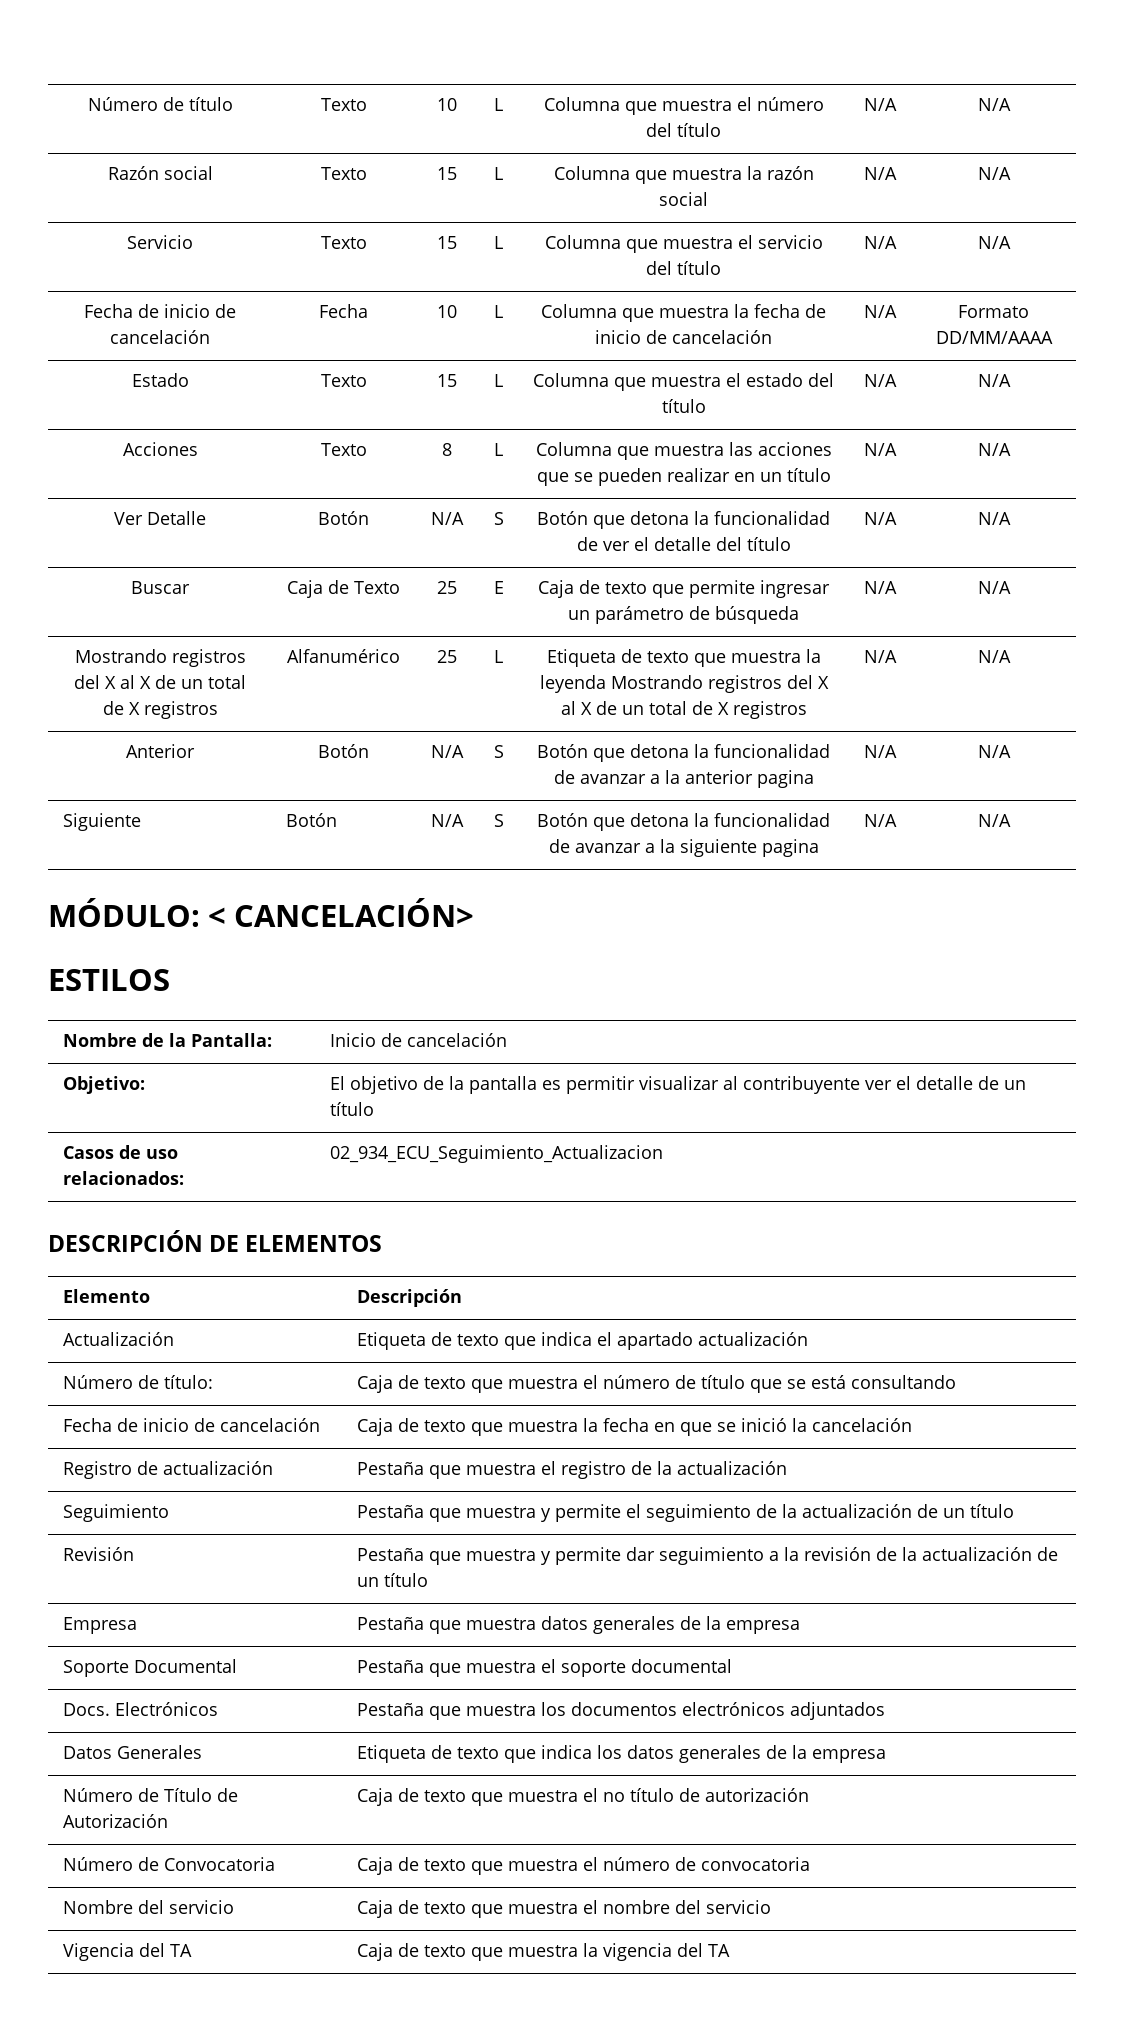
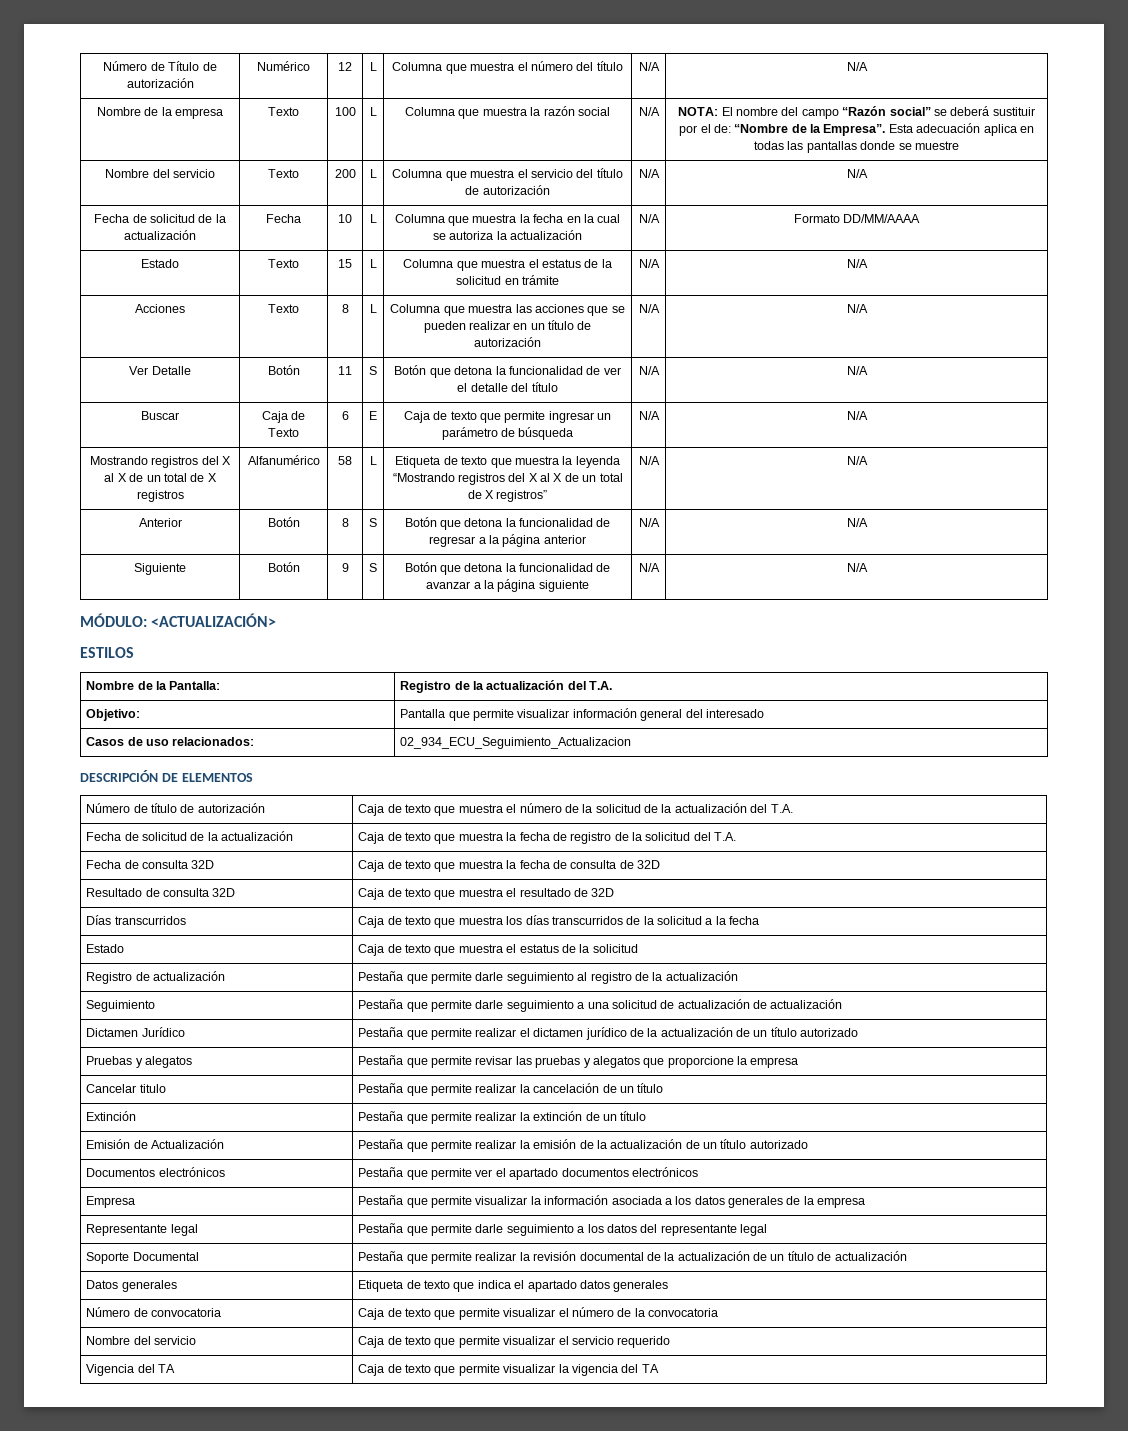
- Número de título | Texto | 10 | L | Columna que muestra el número del título | N/A | N/A
+ Número de Título de autorización | Numérico | 12 | L | Columna que muestra el número del título | N/A | N/A
- Razón social | Texto | 15
+ Nombre de la empresa | Texto | 100
- Columna que muestra la razón social | N/A | N/A
- Servicio | Texto | 15 | L | Columna que muestra el servicio del título | N/A | N/A
+ Columna que muestra la razón social | N/A | NOTA: El nombre del campo “Razón social” se deberá sustituir por el de: “Nombre de la Empresa”. Esta adecuación aplica en todas las pantallas donde se muestre
+ Nombre del servicio | Texto | 200 | L | Columna que muestra el servicio del título de autorización | N/A | N/A
- Fecha de inicio de cancelación | Fecha | 10 | L | Columna que muestra la fecha de inicio de cancelación | N/A | Formato DD/MM/AAAA
+ Fecha de solicitud de la actualización | Fecha | 10 | L | Columna que muestra la fecha en la cual se autoriza la actualización | N/A | Formato DD/MM/AAAA
- Estado | Texto | 15 | L | Columna que muestra el estado del título | N/A | N/A
+ Estado | Texto | 15 | L | Columna que muestra el estatus de la solicitud en trámite | N/A | N/A
- Acciones | Texto | 8 | L | Columna que muestra las acciones que se pueden realizar en un título | N/A | N/A
+ Acciones | Texto | 8 | L | Columna que muestra las acciones que se pueden realizar en un título de autorización | N/A | N/A
- Ver Detalle | Botón | N/A | S | Botón que detona la funcionalidad de ver el detalle del título | N/A | N/A
+ Ver Detalle | Botón | 11 | S | Botón que detona la funcionalidad de ver el detalle del título | N/A | N/A
- Buscar | Caja de Texto | 25 | E | Caja de texto que permite ingresar un parámetro de búsqueda | N/A | N/A
+ Buscar | Caja de Texto | 6 | E | Caja de texto que permite ingresar un parámetro de búsqueda | N/A | N/A
- Mostrando registros del X al X de un total de X registros | Alfanumérico | 25 | L | Etiqueta de texto que muestra la leyenda Mostrando registros del X al X de un total de X registros | N/A | N/A
+ Mostrando registros del X al X de un total de X registros | Alfanumérico | 58 | L | Etiqueta de texto que muestra la leyenda “Mostrando registros del X al X de un total de X registros” | N/A | N/A
- Anterior | Botón | N/A | S | Botón que detona la funcionalidad de avanzar a la anterior pagina | N/A | N/A
- Siguiente | Botón | N/A | S | Botón que detona la funcionalidad de avanzar a la siguiente pagina | N/A | N/A
+ Anterior | Botón | 8 | S | Botón que detona la funcionalidad de regresar a la página anterior | N/A | N/A
+ Siguiente | Botón | 9 | S | Botón que detona la funcionalidad de avanzar a la página siguiente | N/A | N/A
- MÓDULO: < CANCELACIÓN>
+ MÓDULO: <ACTUALIZACIÓN>
- Nombre de la Pantalla: | Inicio de cancelación
- Objetivo: | El objetivo de la pantalla es permitir visualizar al contribuyente ver el detalle de un título
+ Nombre de la Pantalla: | Registro de la actualización del T.A.
+ Objetivo: | Pantalla que permite visualizar información general del interesado
- Elemento | Descripción
- Actualización | Etiqueta de texto que indica el apartado actualización
- Número de título: | Caja de texto que muestra el número de título que se está consultando
- Fecha de inicio de cancelación | Caja de texto que muestra la fecha en que se inició la cancelación
+ Número de título de autorización | Caja de texto que muestra el número de la solicitud de la actualización del T.A.
+ Fecha de solicitud de la actualización | Caja de texto que muestra la fecha de registro de la solicitud del T.A.
+ Fecha de consulta 32D | Caja de texto que muestra la fecha de consulta de 32D
+ Resultado de consulta 32D | Caja de texto que muestra el resultado de 32D
+ Días transcurridos | Caja de texto que muestra los días transcurridos de la solicitud a la fecha
+ Estado | Caja de texto que muestra el estatus de la solicitud
- Registro de actualización | Pestaña que muestra el registro de la actualización
+ Registro de actualización | Pestaña que permite darle seguimiento al registro de la actualización
- Seguimiento | Pestaña que muestra y permite el seguimiento de la actualización de un título
- Revisión | Pestaña que muestra y permite dar seguimiento a la revisión de la actualización de un título
- Empresa | Pestaña que muestra datos generales de la empresa
- Soporte Documental | Pestaña que muestra el soporte documental
- Docs. Electrónicos | Pestaña que muestra los documentos electrónicos adjuntados
- Datos Generales | Etiqueta de texto que indica los datos generales de la empresa
+ Seguimiento | Pestaña que permite darle seguimiento a una solicitud de actualización de actualización
+ Dictamen Jurídico | Pestaña que permite realizar el dictamen jurídico de la actualización de un título autorizado
+ Pruebas y alegatos | Pestaña que permite revisar las pruebas y alegatos que proporcione la empresa
+ Cancelar titulo | Pestaña que permite realizar la cancelación de un título
+ Extinción | Pestaña que permite realizar la extinción de un título
+ Emisión de Actualización | Pestaña que permite realizar la emisión de la actualización de un título autorizado
+ Documentos electrónicos | Pestaña que permite ver el apartado documentos electrónicos
+ Empresa | Pestaña que permite visualizar la información asociada a los datos generales de la empresa
- Número de Título de Autorización | Caja de texto que muestra el no título de autorización
- Número de Convocatoria | Caja de texto que muestra el número de convocatoria
+ Representante legal | Pestaña que permite darle seguimiento a los datos del representante legal
+ Soporte Documental | Pestaña que permite realizar la revisión documental de la actualización de un título de actualización
+ Datos generales | Etiqueta de texto que indica el apartado datos generales
+ Número de convocatoria | Caja de texto que permite visualizar el número de la convocatoria
- Nombre del servicio | Caja de texto que muestra el nombre del servicio
+ Nombre del servicio | Caja de texto que permite visualizar el servicio requerido
- Vigencia del TA | Caja de texto que muestra la vigencia del TA
+ Vigencia del TA | Caja de texto que permite visualizar la vigencia del TA

